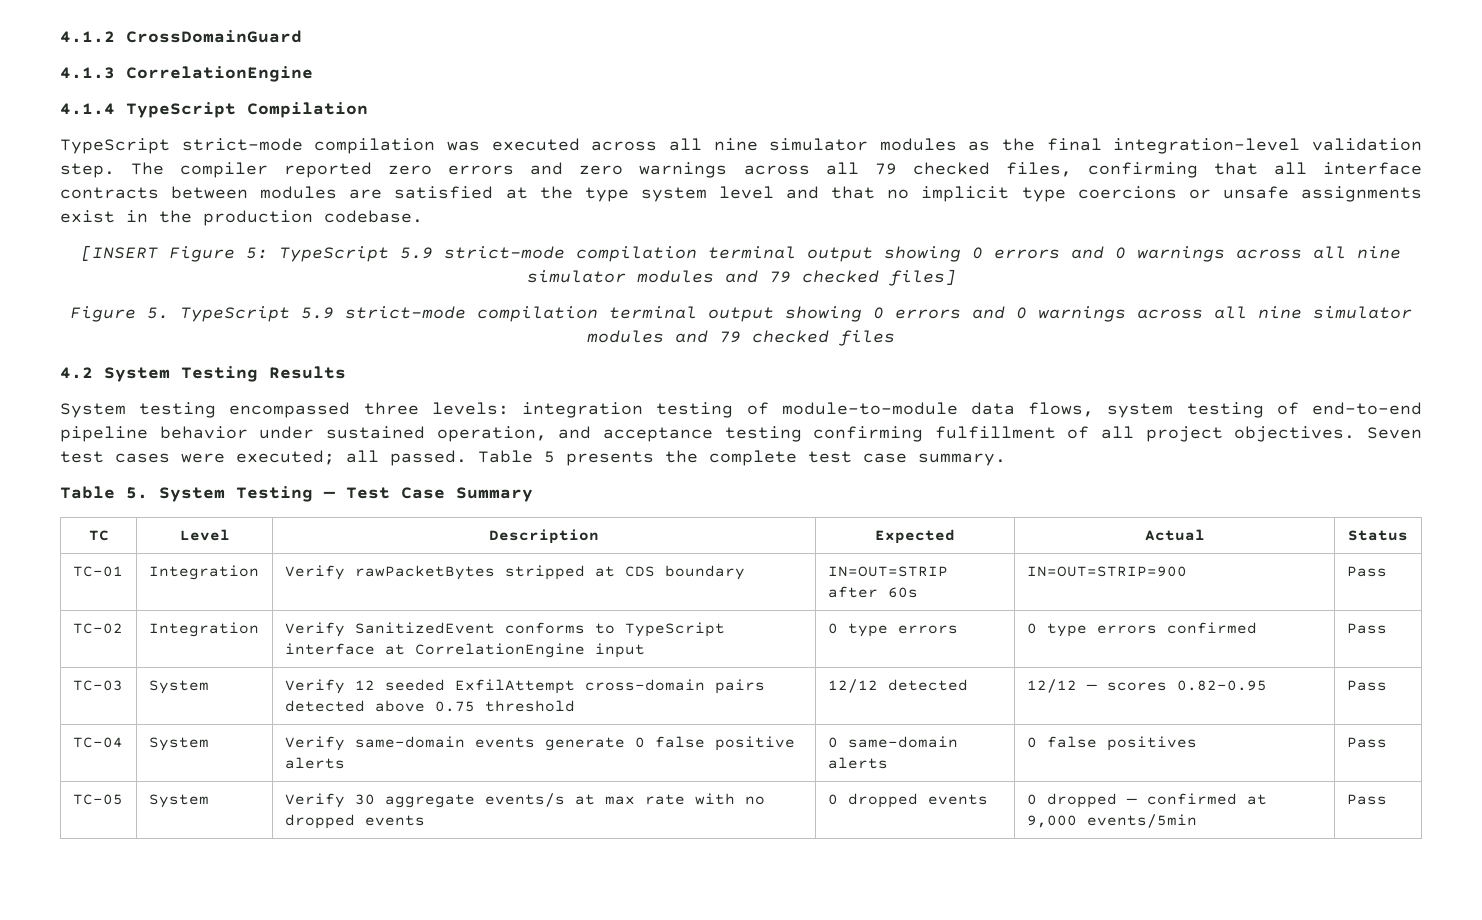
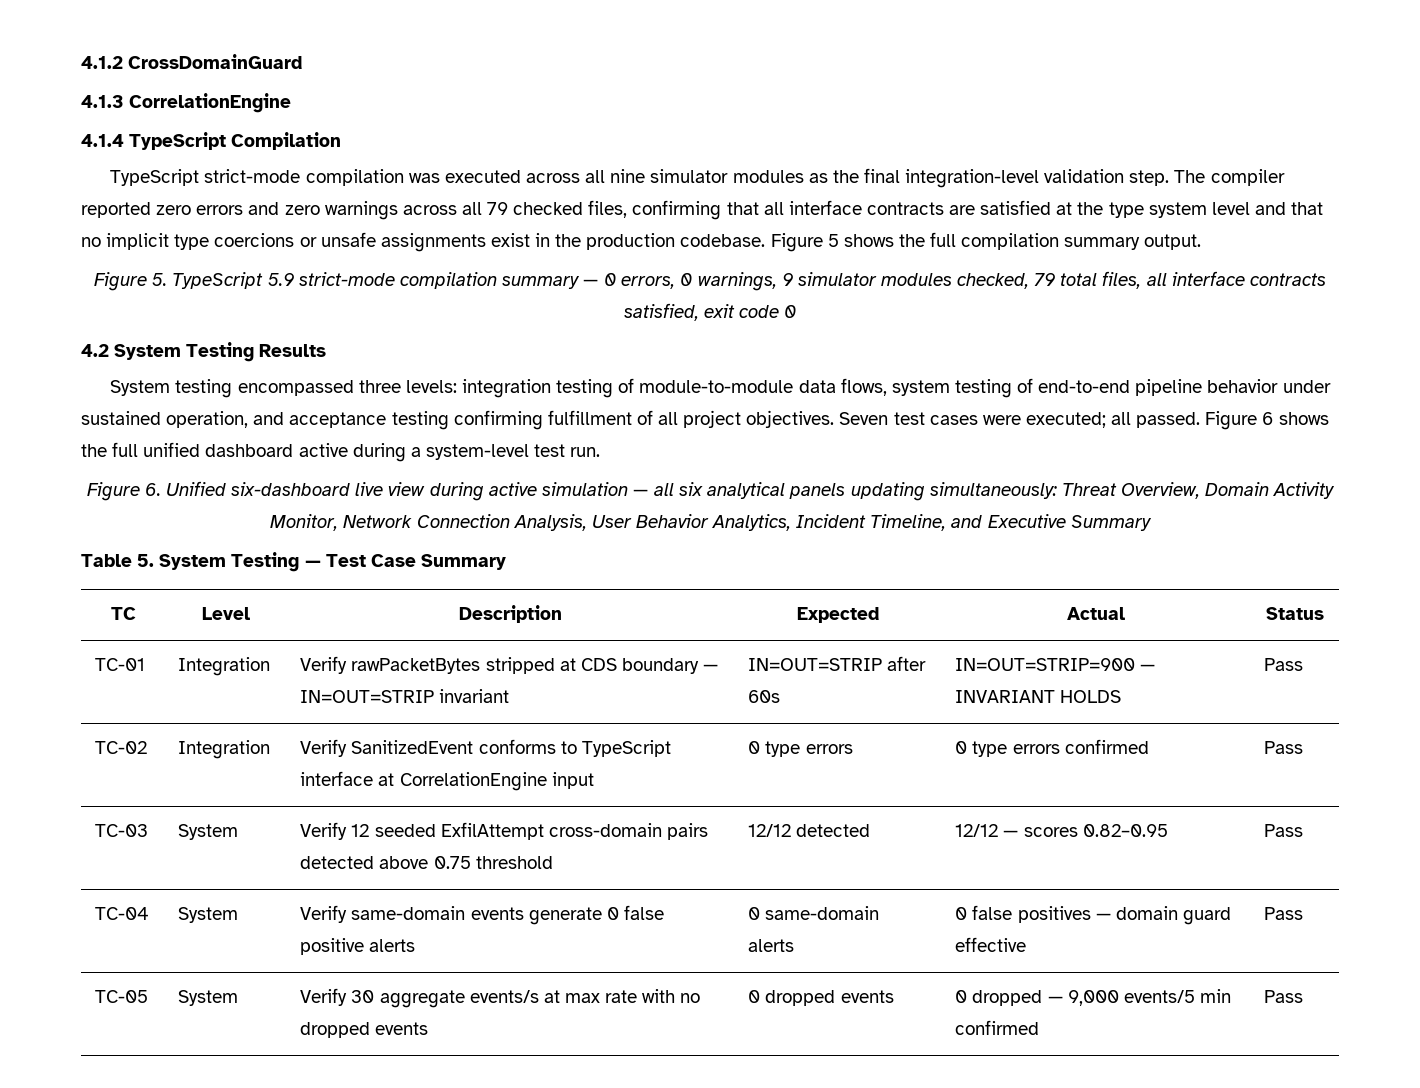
- The compiler reported zero errors and zero warnings across all 79 checked files, confirming that all interface contracts between modules are satisfied at the type system level and that no implicit type coercions or unsafe assignments exist in the production codebase.
- [INSERT Figure 5: TypeScript 5.9 strict-mode compilation terminal output showing 0 errors and 0 warnings across all nine simulator modules and 79 checked files]
+ The compiler reported zero errors and zero warnings across all 79 checked files, confirming that all interface contracts are satisfied at the type system level and that no implicit type coercions or unsafe assignments exist in the production codebase. Figure 5 shows the full compilation summary output.
- Figure 5. TypeScript 5.9 strict-mode compilation terminal output showing 0 errors and 0 warnings across all nine simulator modules and 79 checked files
+ Figure 5. TypeScript 5.9 strict-mode compilation summary — 0 errors, 0 warnings, 9 simulator modules checked, 79 total files, all interface contracts satisfied, exit code 0
- Table 5 presents the complete test case summary.
+ Figure 6 shows the full unified dashboard active during a system-level test run.
+ Figure 6. Unified six-dashboard live view during active simulation — all six analytical panels updating simultaneously: Threat Overview, Domain Activity Monitor, Network Connection Analysis, User Behavior Analytics, Incident Timeline, and Executive Summary
- TC-01 | Integration | Verify rawPacketBytes stripped at CDS boundary | IN=OUT=STRIP after 60s | IN=OUT=STRIP=900 | Pass
+ TC-01 | Integration | Verify rawPacketBytes stripped at CDS boundary — IN=OUT=STRIP invariant | IN=OUT=STRIP after 60s | IN=OUT=STRIP=900 — INVARIANT HOLDS | Pass
- TC-04 | System | Verify same-domain events generate 0 false positive alerts | 0 same-domain alerts | 0 false positives | Pass
+ TC-04 | System | Verify same-domain events generate 0 false positive alerts | 0 same-domain alerts | 0 false positives — domain guard effective | Pass
- TC-05 | System | Verify 30 aggregate events/s at max rate with no dropped events | 0 dropped events | 0 dropped — confirmed at 9,000 events/5min | Pass
+ TC-05 | System | Verify 30 aggregate events/s at max rate with no dropped events | 0 dropped events | 0 dropped — 9,000 events/5 min confirmed | Pass

